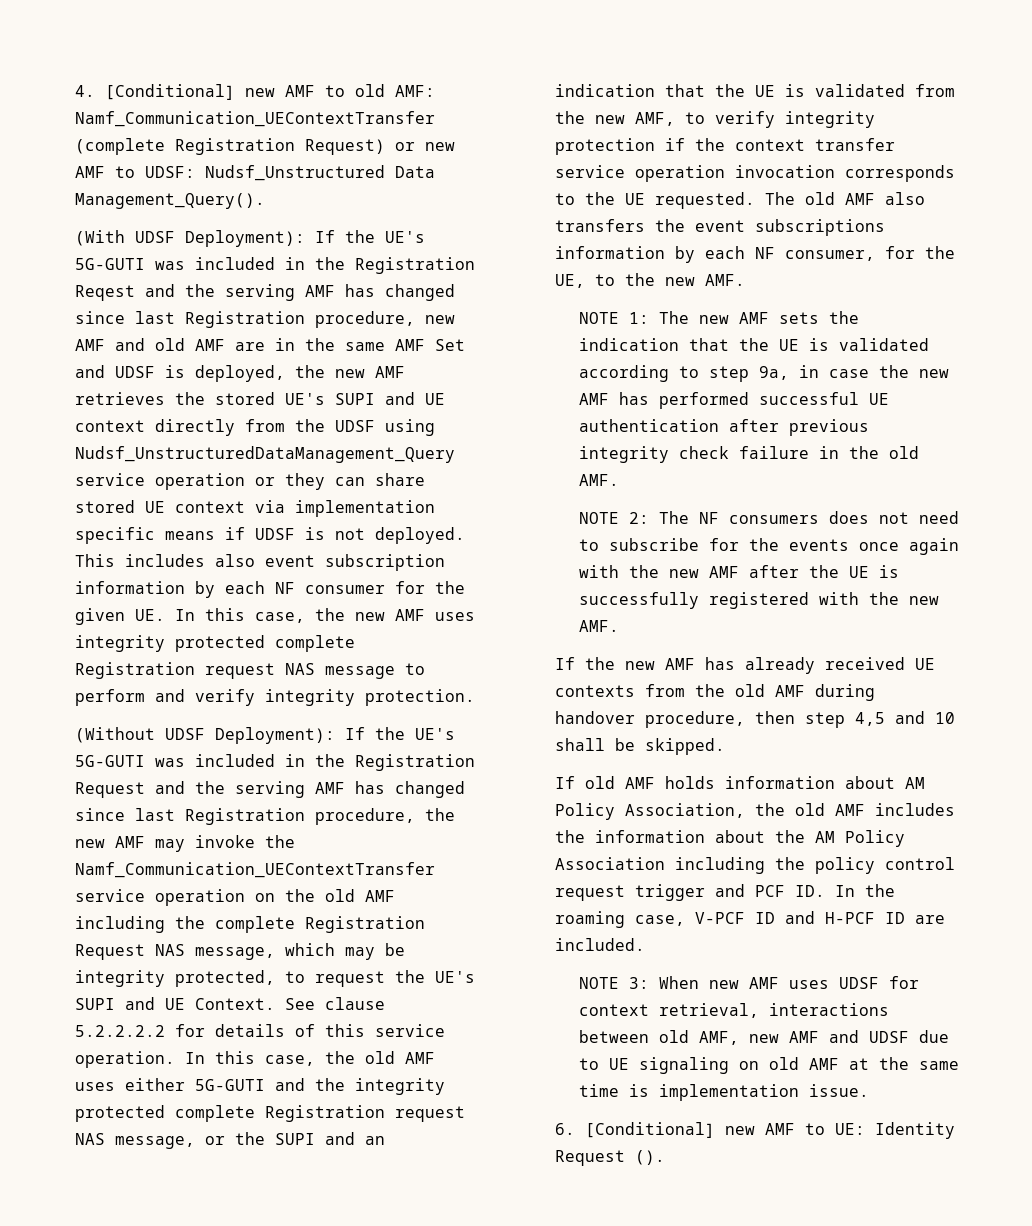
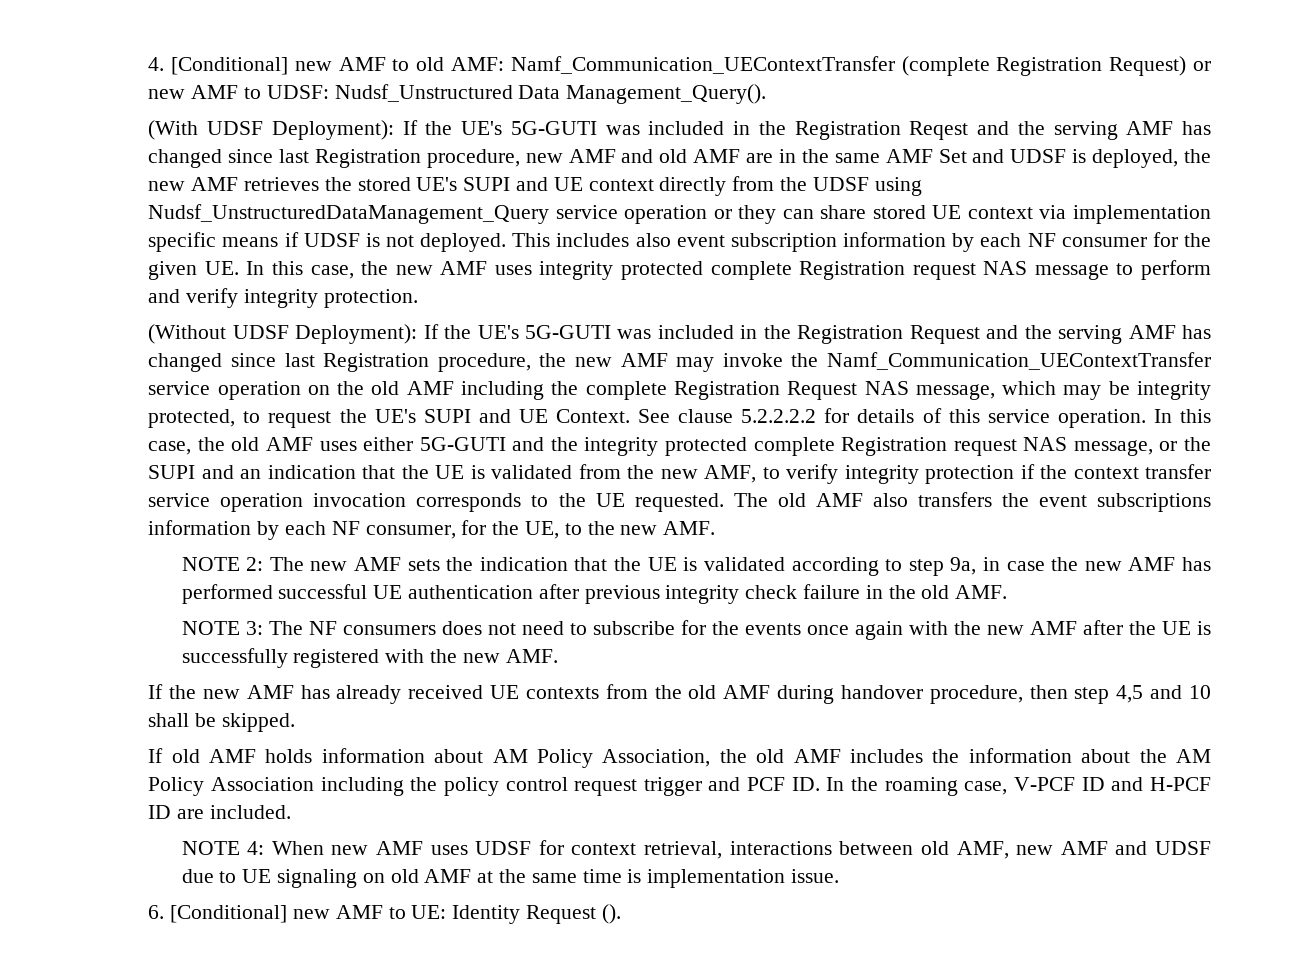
- NOTE 1: The new AMF sets the indication that the UE is validated according to step 9a, in case the new AMF has performed successful UE authentication after previous integrity check failure in the old AMF.
+ NOTE 2: The new AMF sets the indication that the UE is validated according to step 9a, in case the new AMF has performed successful UE authentication after previous integrity check failure in the old AMF.
- NOTE 2: The NF consumers does not need to subscribe for the events once again with the new AMF after the UE is successfully registered with the new AMF.
+ NOTE 3: The NF consumers does not need to subscribe for the events once again with the new AMF after the UE is successfully registered with the new AMF.
- NOTE 3: When new AMF uses UDSF for context retrieval, interactions between old AMF, new AMF and UDSF due to UE signaling on old AMF at the same time is implementation issue.
+ NOTE 4: When new AMF uses UDSF for context retrieval, interactions between old AMF, new AMF and UDSF due to UE signaling on old AMF at the same time is implementation issue.

